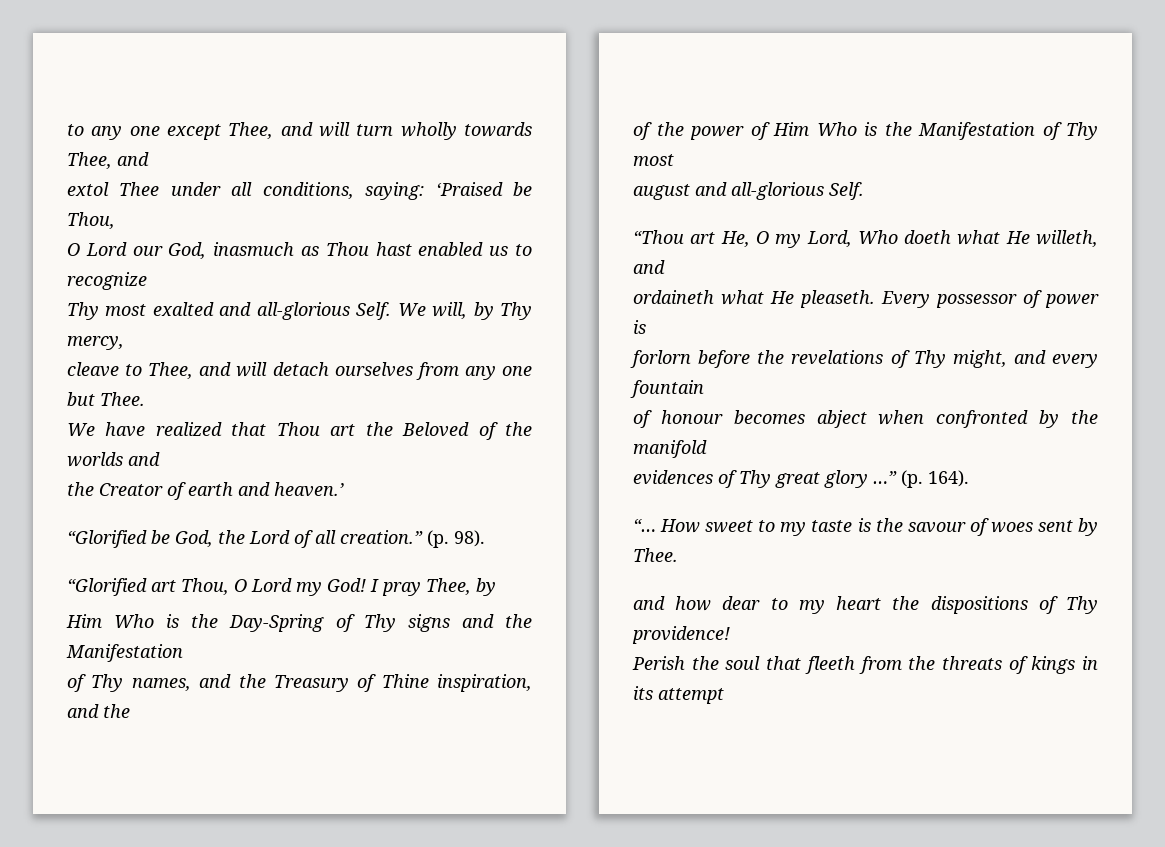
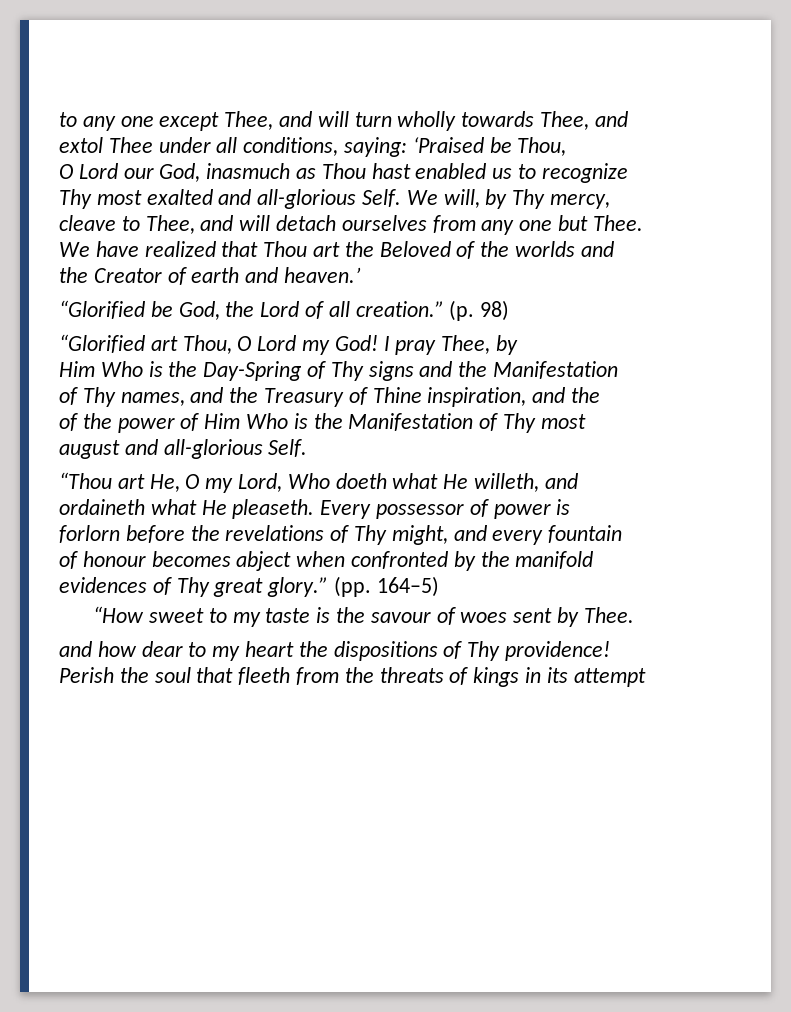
- (p. 98).
+ (p. 98)
- evidences of Thy great glory …” (p. 164).
- “… How sweet to my taste is the savour of woes sent by Thee.
+ evidences of Thy great glory.” (pp. 164–5)
+ “How sweet to my taste is the savour of woes sent by Thee.

